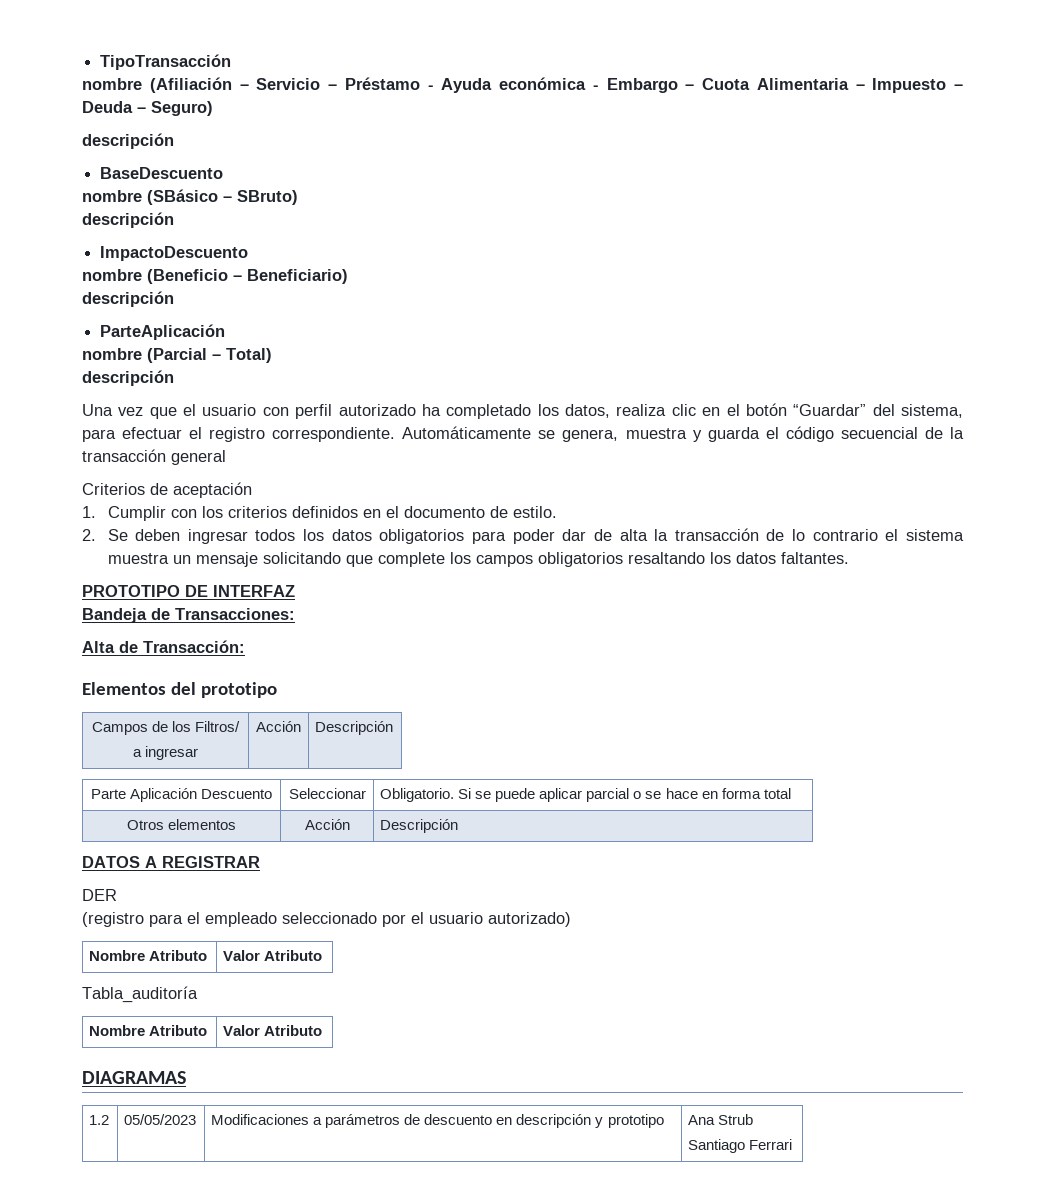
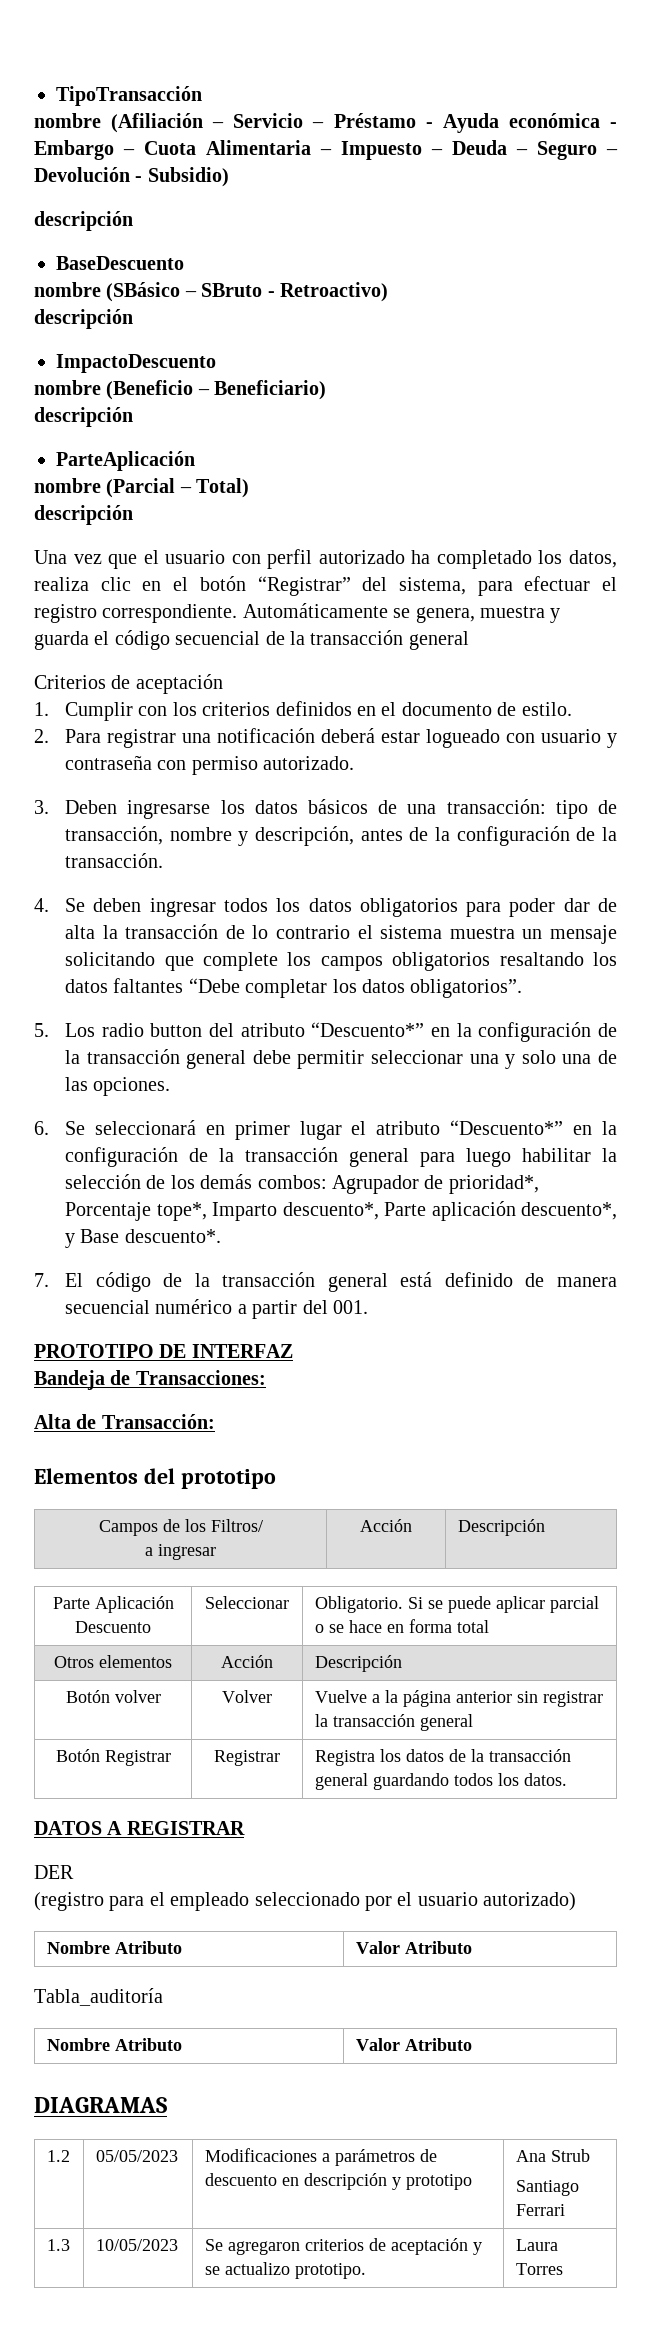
- nombre (Afiliación – Servicio – Préstamo - Ayuda económica - Embargo – Cuota Alimentaria – Impuesto – Deuda – Seguro)
+ nombre (Afiliación – Servicio – Préstamo - Ayuda económica - Embargo – Cuota Alimentaria – Impuesto – Deuda – Seguro – Devolución - Subsidio)
- nombre (SBásico – SBruto)
+ nombre (SBásico – SBruto - Retroactivo)
- Una vez que el usuario con perfil autorizado ha completado los datos, realiza clic en el botón “Guardar” del sistema, para efectuar el registro correspondiente.
+ Una vez que el usuario con perfil autorizado ha completado los datos, realiza clic en el botón “Registrar” del sistema, para efectuar el registro correspondiente.
- 2. Se deben ingresar todos los datos obligatorios para poder dar de alta la transacción de lo contrario el sistema muestra un mensaje solicitando que complete los campos obligatorios resaltando los datos faltantes.
+ 2. Para registrar una notificación deberá estar logueado con usuario y contraseña con permiso autorizado.
+ 3. Deben ingresarse los datos básicos de una transacción: tipo de transacción, nombre y descripción, antes de la configuración de la transacción.
+ 4. Se deben ingresar todos los datos obligatorios para poder dar de alta la transacción de lo contrario el sistema muestra un mensaje solicitando que complete los campos obligatorios resaltando los datos faltantes “Debe completar los datos obligatorios”.
+ 5. Los radio button del atributo “Descuento*” en la configuración de la transacción general debe permitir seleccionar una y solo una de las opciones.
+ 6. Se seleccionará en primer lugar el atributo “Descuento*” en la configuración de la transacción general para luego habilitar la selección de los demás combos: Agrupador de prioridad*, Porcentaje tope*, Imparto descuento*, Parte aplicación descuento*, y Base descuento*.
+ 7. El código de la transacción general está definido de manera secuencial numérico a partir del 001.
+ Botón volver | Volver | Vuelve a la página anterior sin registrar la transacción general
+ Botón Registrar | Registrar | Registra los datos de la transacción general guardando todos los datos.
+ 1.3 | 10/05/2023 | Se agregaron criterios de aceptación y se actualizo prototipo. | Laura Torres

